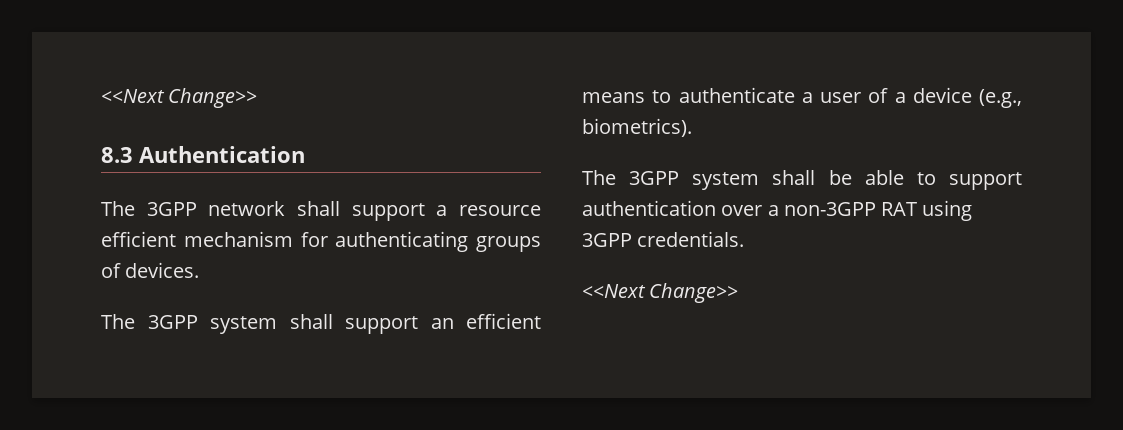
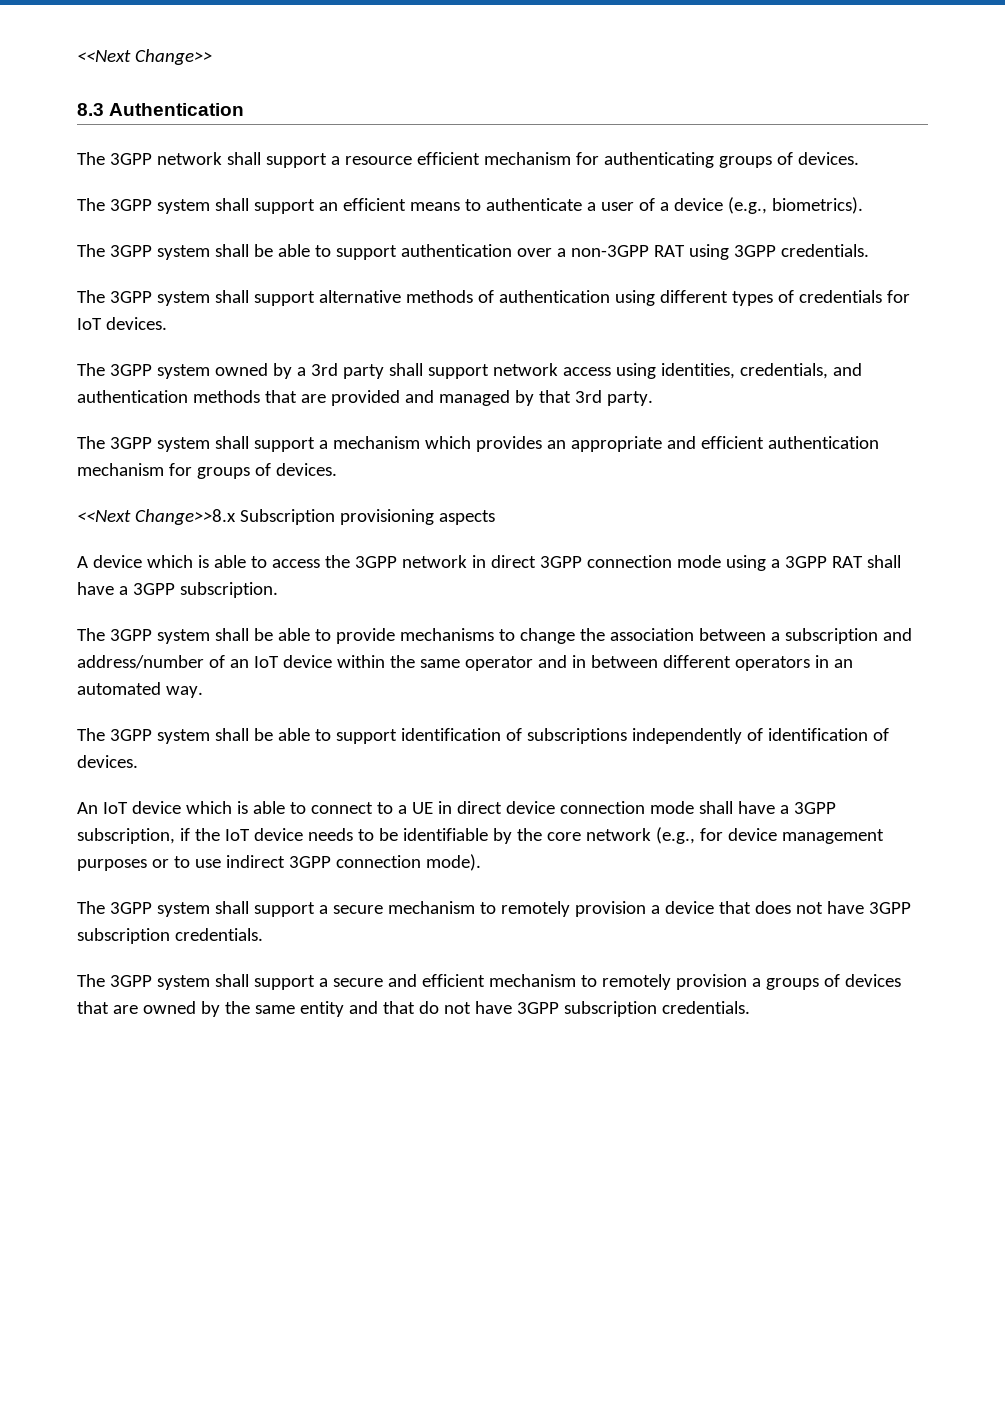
  The 3GPP system shall be able to support authentication over a non-3GPP RAT using 3GPP credentials.
- <<Next Change>>
+ The 3GPP system shall support alternative methods of authentication using different types of credentials for IoT devices.
+ The 3GPP system owned by a 3rd party shall support network access using identities, credentials, and authentication methods that are provided and managed by that 3rd party.
+ The 3GPP system shall support a mechanism which provides an appropriate and efficient authentication mechanism for groups of devices.
+ <<Next Change>>8.x Subscription provisioning aspects
+ A device which is able to access the 3GPP network in direct 3GPP connection mode using a 3GPP RAT shall have a 3GPP subscription.
+ The 3GPP system shall be able to provide mechanisms to change the association between a subscription and address/number of an IoT device within the same operator and in between different operators in an automated way.
+ The 3GPP system shall be able to support identification of subscriptions independently of identification of devices.
+ An IoT device which is able to connect to a UE in direct device connection mode shall have a 3GPP subscription, if the IoT device needs to be identifiable by the core network (e.g., for device management purposes or to use indirect 3GPP connection mode).
+ The 3GPP system shall support a secure mechanism to remotely provision a device that does not have 3GPP subscription credentials.
+ The 3GPP system shall support a secure and efficient mechanism to remotely provision a groups of devices that are owned by the same entity and that do not have 3GPP subscription credentials.

